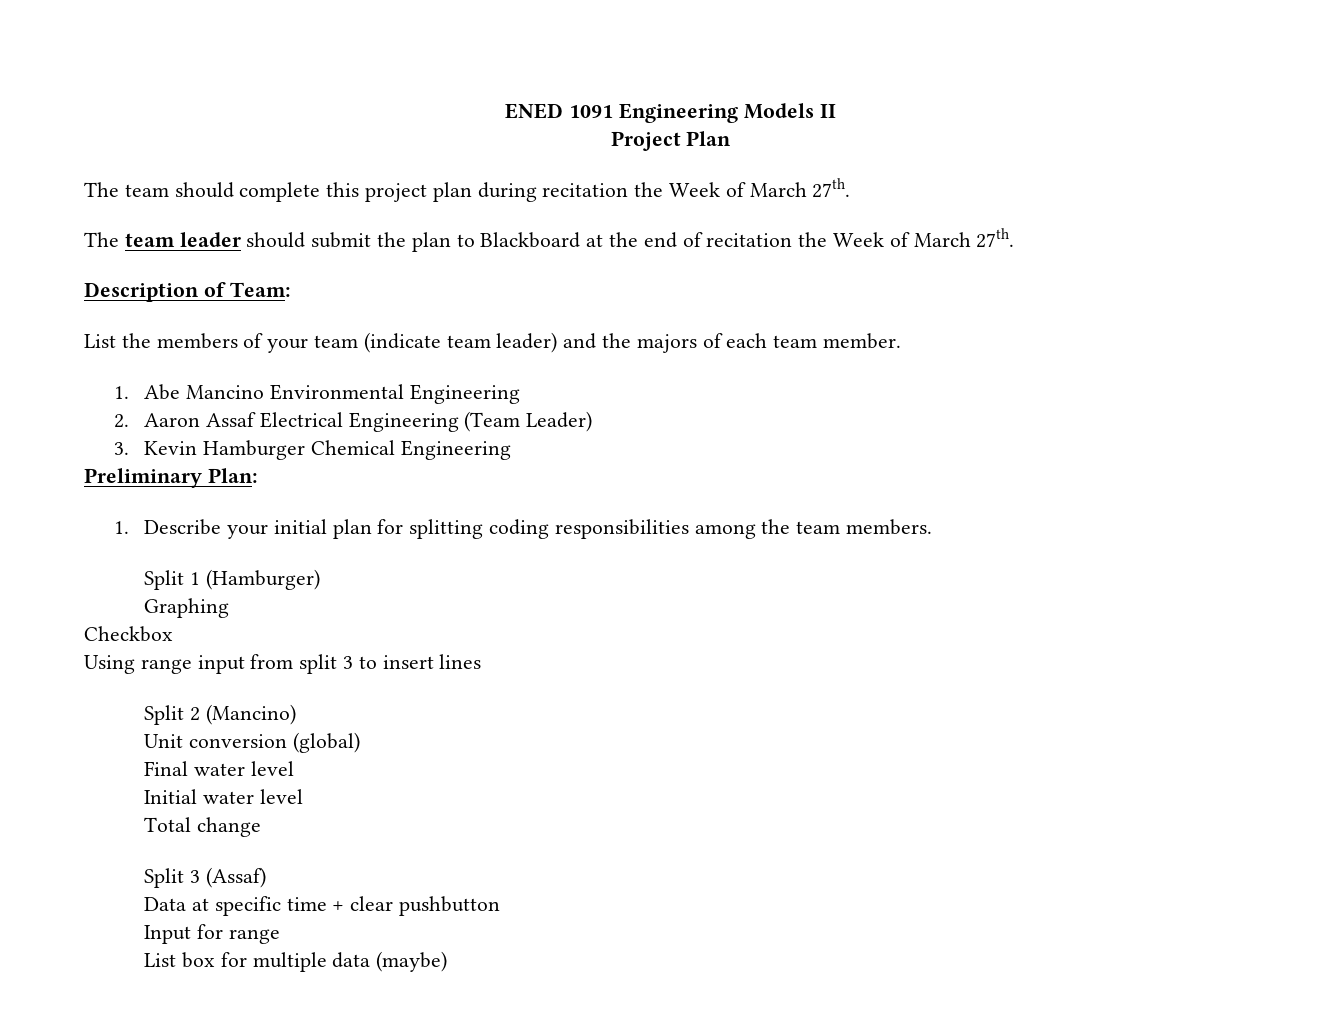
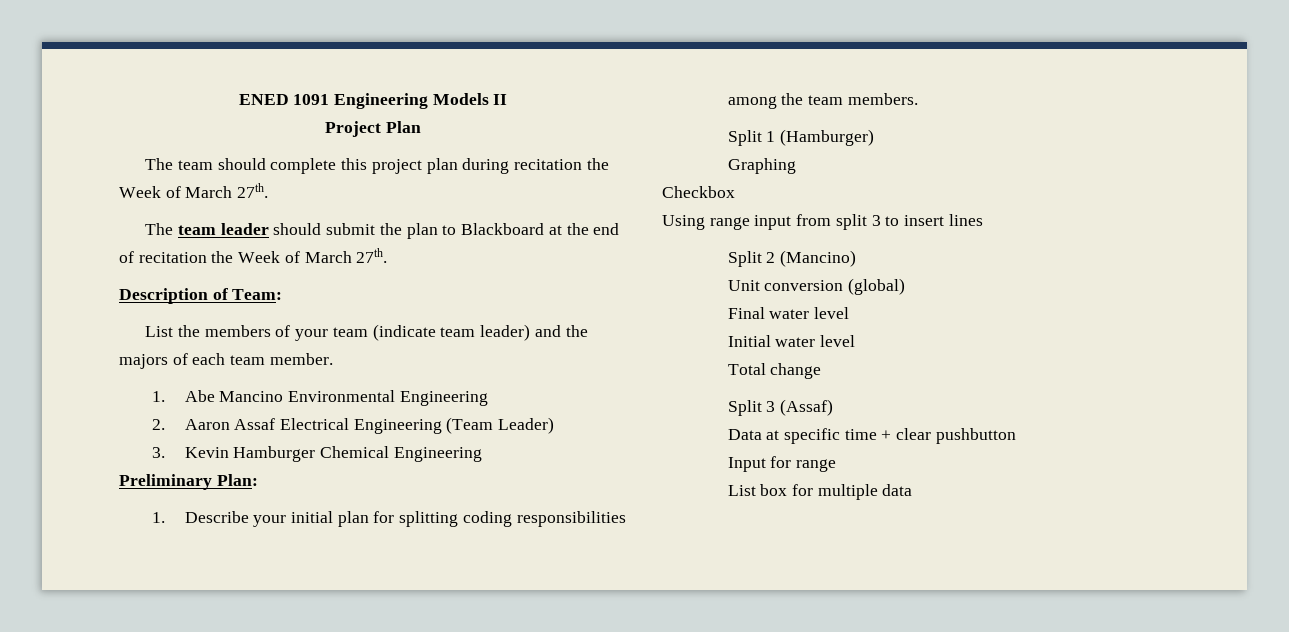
- List box for multiple data (maybe)
+ List box for multiple data

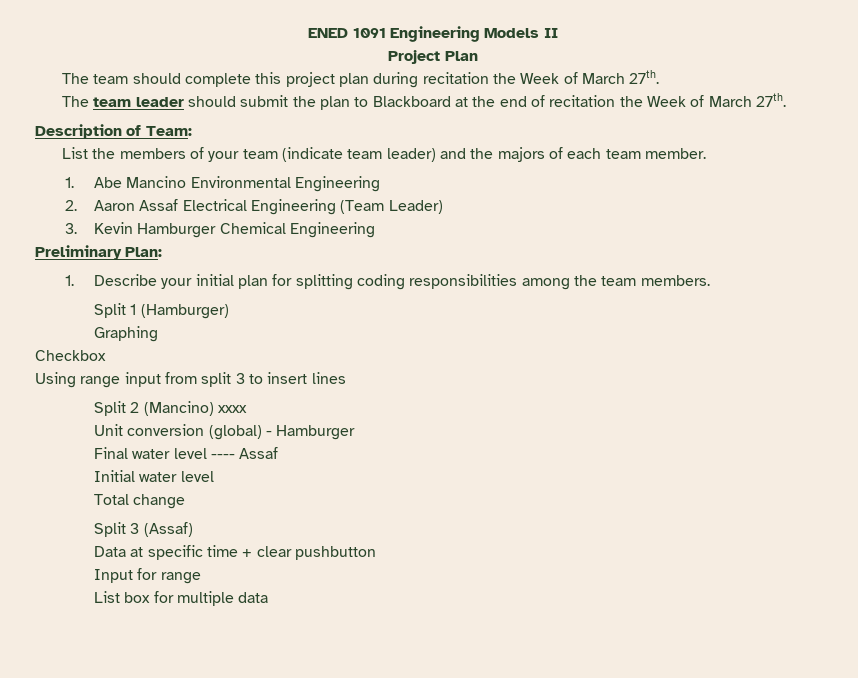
- Split 2 (Mancino)
+ Split 2 (Mancino) xxxx
- Unit conversion (global)
+ Unit conversion (global) - Hamburger
- Final water level
+ Final water level ---- Assaf

